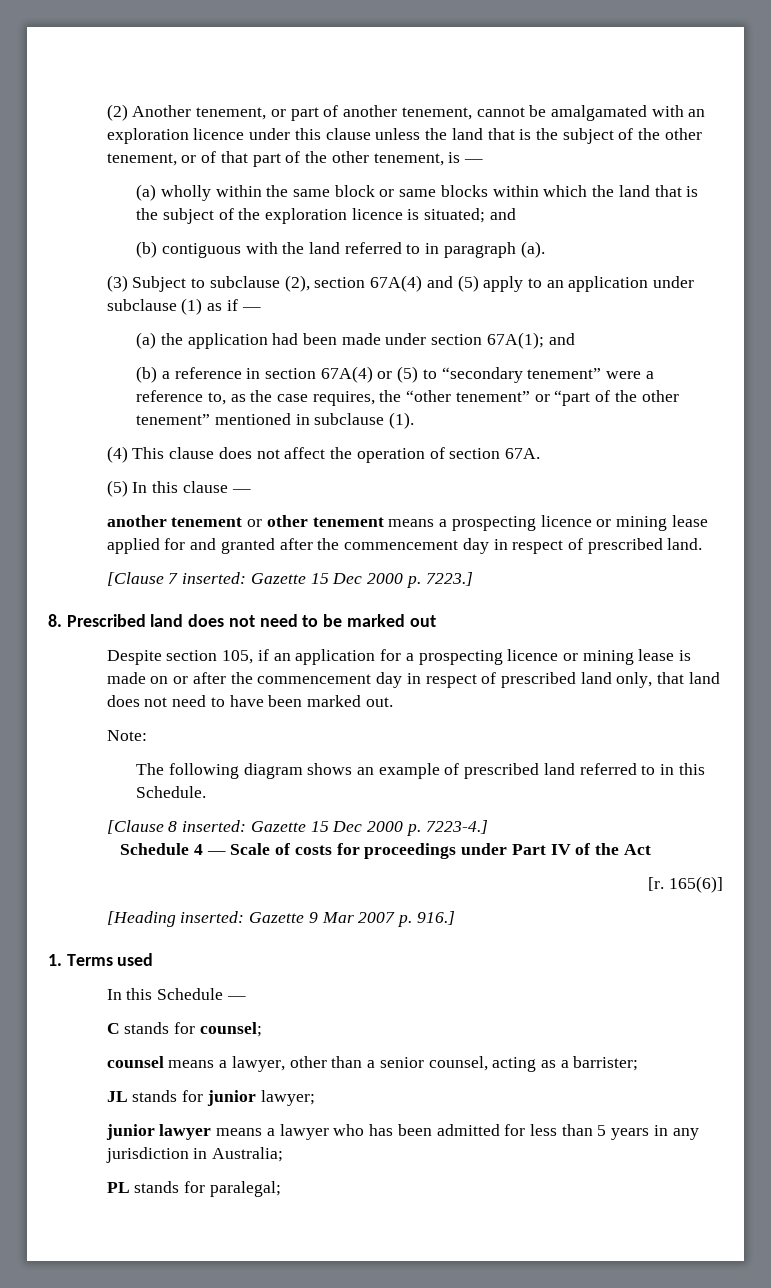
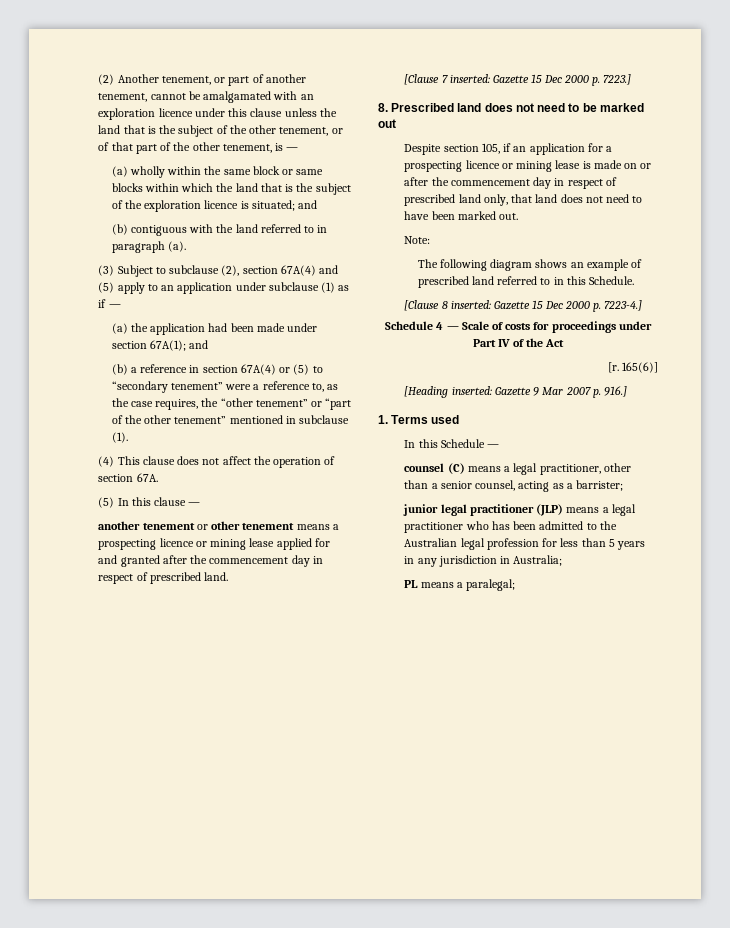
- C stands for counsel;
- counsel means a lawyer, other than a senior counsel, acting as a barrister;
+ counsel (C) means a legal practitioner, other than a senior counsel, acting as a barrister;
- JL stands for junior lawyer;
- junior lawyer means a lawyer who has been admitted for less than 5 years in any jurisdiction in Australia;
+ junior legal practitioner (JLP) means a legal practitioner who has been admitted to the Australian legal profession for less than 5 years in any jurisdiction in Australia;
- PL stands for paralegal;
+ PL means a paralegal;

